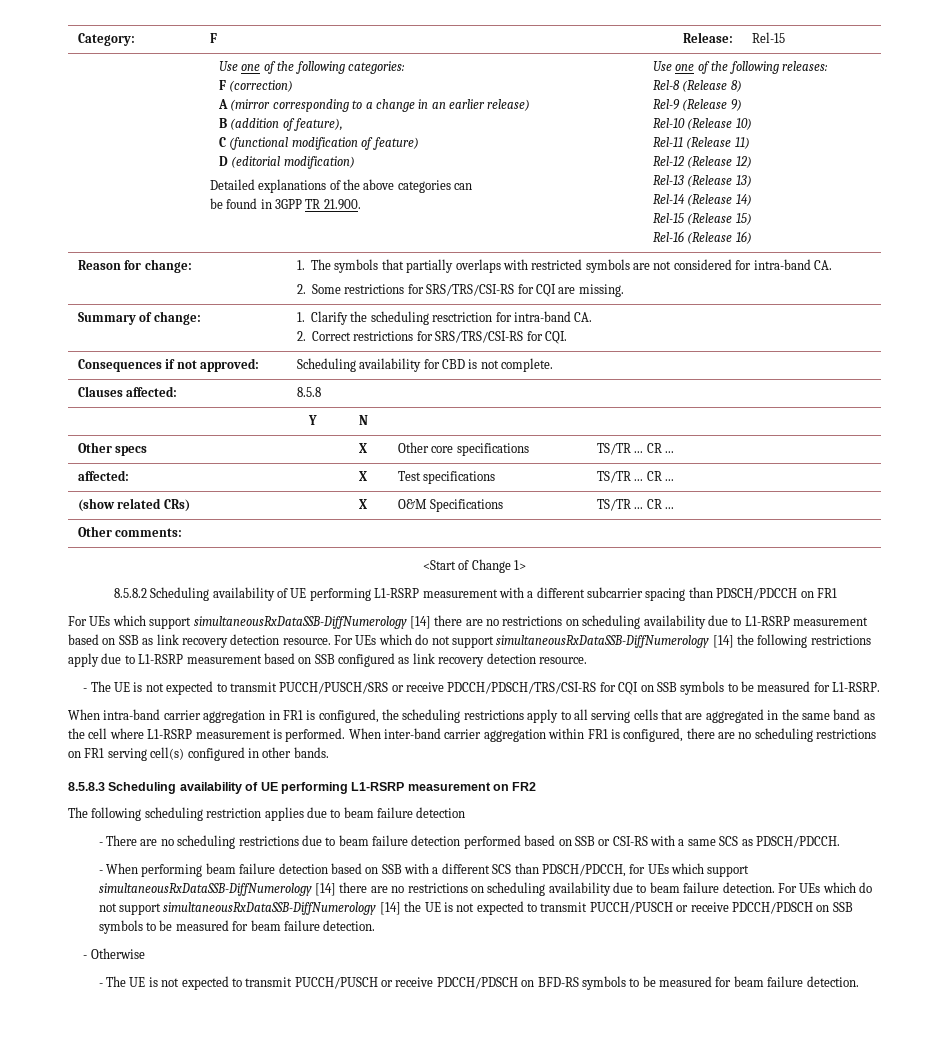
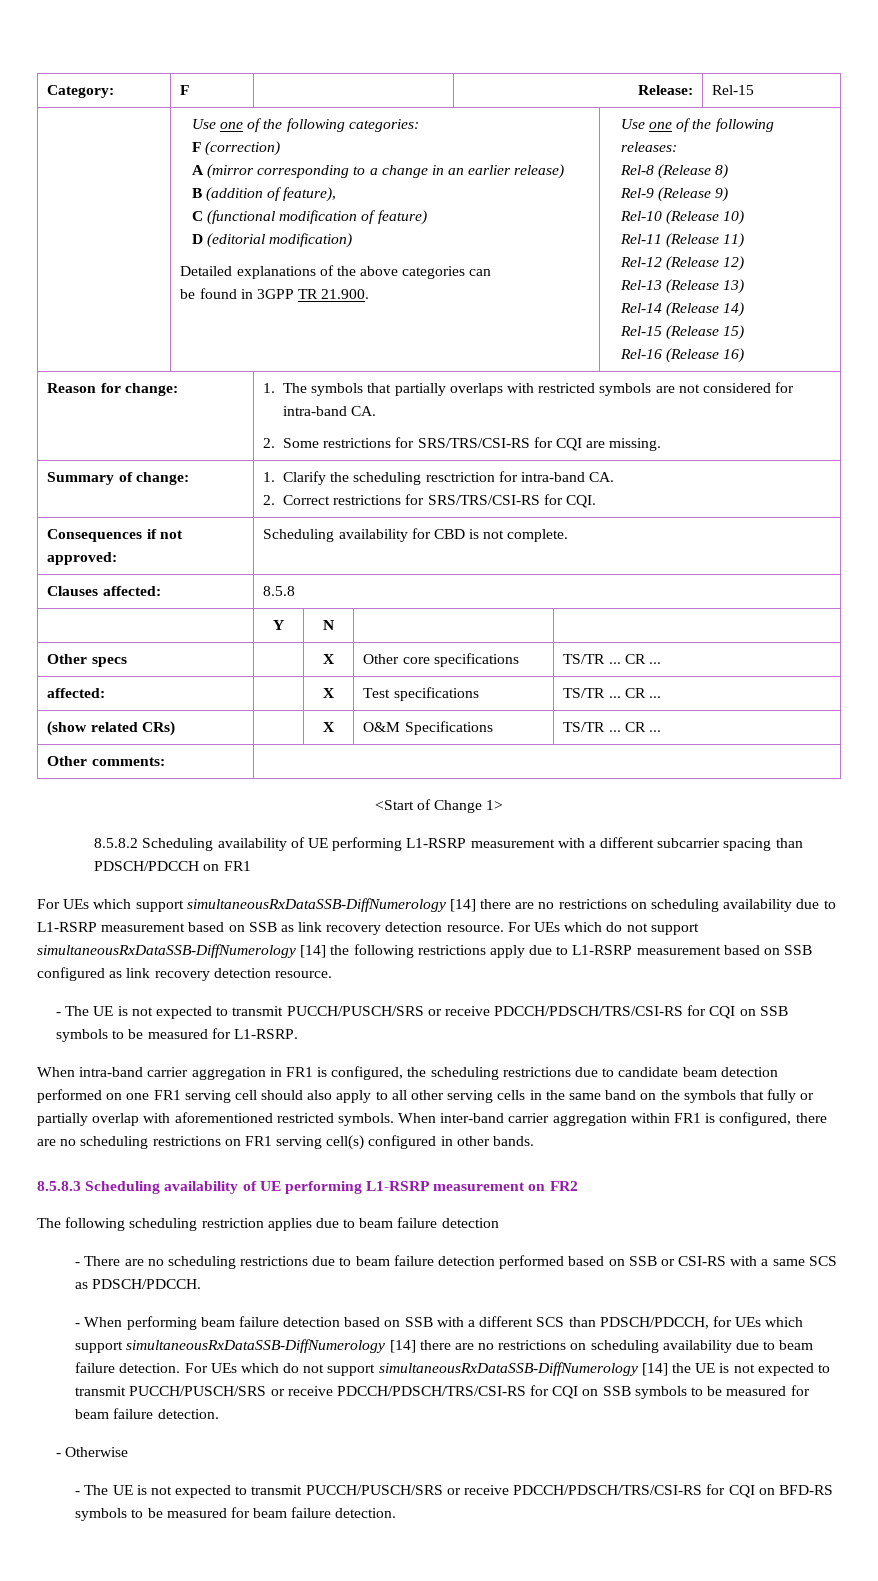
- When intra-band carrier aggregation in FR1 is configured, the scheduling restrictions apply to all serving cells that are aggregated in the same band as the cell where L1-RSRP measurement is performed.
+ When intra-band carrier aggregation in FR1 is configured, the scheduling restrictions due to candidate beam detection performed on one FR1 serving cell should also apply to all other serving cells in the same band on the symbols that fully or partially overlap with aforementioned restricted symbols.
- For UEs which do not support simultaneousRxDataSSB-DiffNumerology [14] the UE is not expected to transmit PUCCH/PUSCH or receive PDCCH/PDSCH on SSB symbols to be measured for beam failure detection.
+ For UEs which do not support simultaneousRxDataSSB-DiffNumerology [14] the UE is not expected to transmit PUCCH/PUSCH/SRS or receive PDCCH/PDSCH/TRS/CSI-RS for CQI on SSB symbols to be measured for beam failure detection.
- - The UE is not expected to transmit PUCCH/PUSCH or receive PDCCH/PDSCH on BFD-RS symbols to be measured for beam failure detection.
+ - The UE is not expected to transmit PUCCH/PUSCH/SRS or receive PDCCH/PDSCH/TRS/CSI-RS for CQI on BFD-RS symbols to be measured for beam failure detection.

